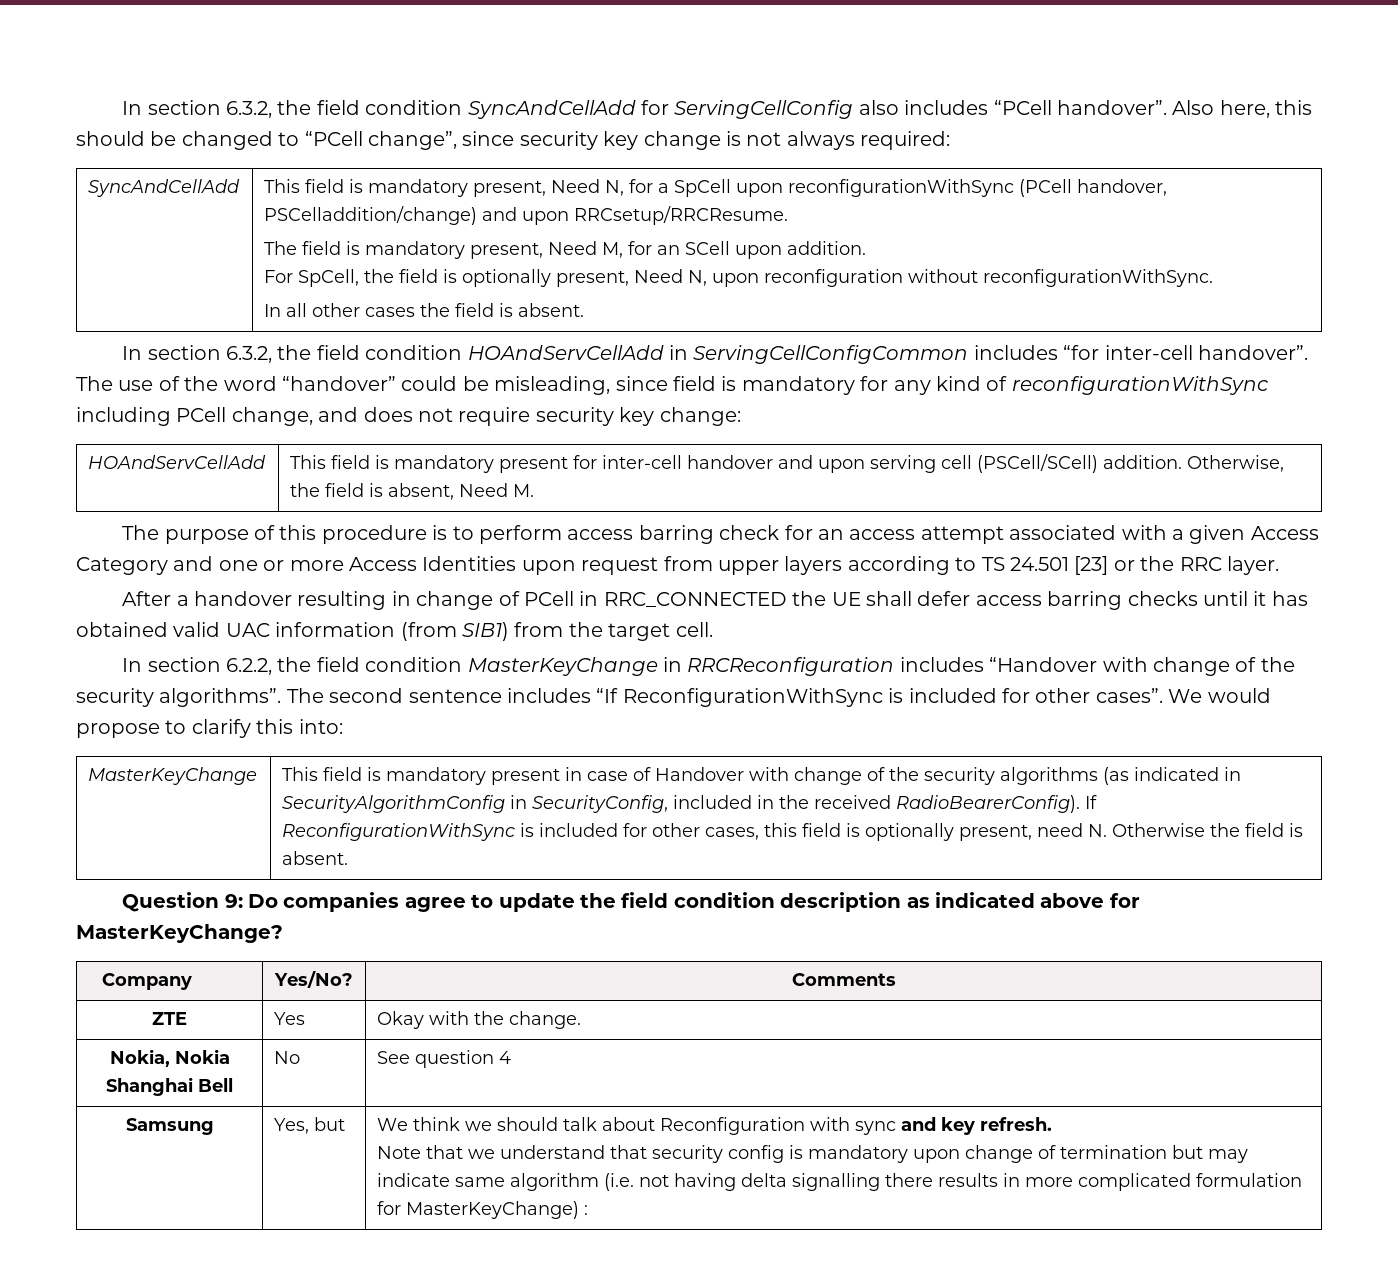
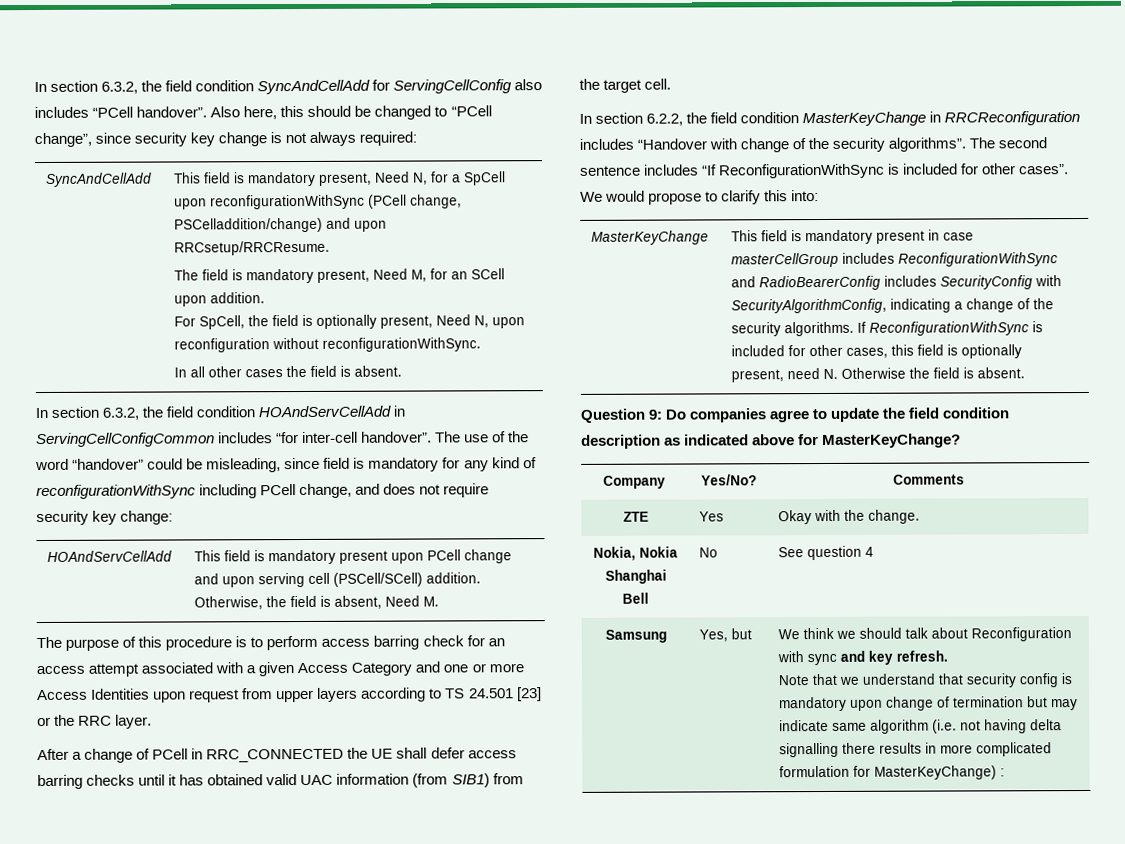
- This field is mandatory present, Need N, for a SpCell upon reconfigurationWithSync (PCell handover, PSCelladdition/change) and upon RRCsetup/RRCResume.
+ This field is mandatory present, Need N, for a SpCell upon reconfigurationWithSync (PCell change, PSCelladdition/change) and upon RRCsetup/RRCResume.
- HOAndServCellAdd | This field is mandatory present for inter-cell handover and upon serving cell (PSCell/SCell) addition. Otherwise, the field is absent, Need M.
+ HOAndServCellAdd | This field is mandatory present upon PCell change and upon serving cell (PSCell/SCell) addition. Otherwise, the field is absent, Need M.
- After a handover resulting in change of PCell in RRC_CONNECTED the UE shall defer access barring checks until it has obtained valid UAC information (from SIB1) from the target cell.
+ After a change of PCell in RRC_CONNECTED the UE shall defer access barring checks until it has obtained valid UAC information (from SIB1) from the target cell.
- This field is mandatory present in case of Handover with change of the security algorithms (as indicated in SecurityAlgorithmConfig in SecurityConfig, included in the received RadioBearerConfig).
+ This field is mandatory present in case masterCellGroup includes ReconfigurationWithSync and RadioBearerConfig includes SecurityConfig with SecurityAlgorithmConfig, indicating a change of the security algorithms.

